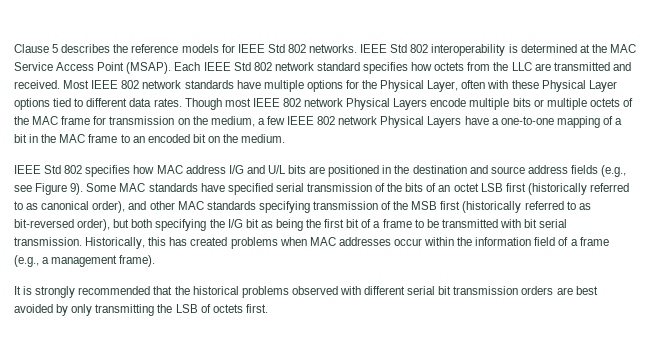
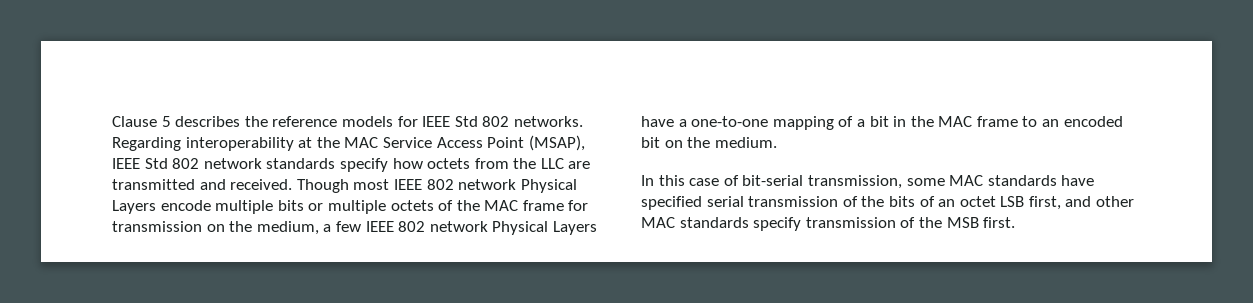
- IEEE Std 802 interoperability is determined at the MAC Service Access Point (MSAP). Each IEEE Std 802 network standard specifies how octets from the LLC are transmitted and received.
+ Regarding interoperability at the MAC Service Access Point (MSAP), IEEE Std 802 network standards specify how octets from the LLC are transmitted and received.
- Most IEEE 802 network standards have multiple options for the Physical Layer, often with these Physical Layer options tied to different data rates.
- IEEE Std 802 specifies how MAC address I/G and U/L bits are positioned in the destination and source address fields (e.g., see Figure 9). Some MAC standards have specified serial transmission of the bits of an octet LSB first (historically referred to as canonical order), and other MAC standards specifying transmission of the MSB first (historically referred to as bit-reversed order), but both specifying the I/G bit as being the first bit of a frame to be transmitted with bit serial transmission. Historically, this has created problems when MAC addresses occur within the information field of a frame (e.g., a management frame).
- It is strongly recommended that the historical problems observed with different serial bit transmission orders are best avoided by only transmitting the LSB of octets first.
+ In this case of bit-serial transmission, some MAC standards have specified serial transmission of the bits of an octet LSB first, and other MAC standards specify transmission of the MSB first.

